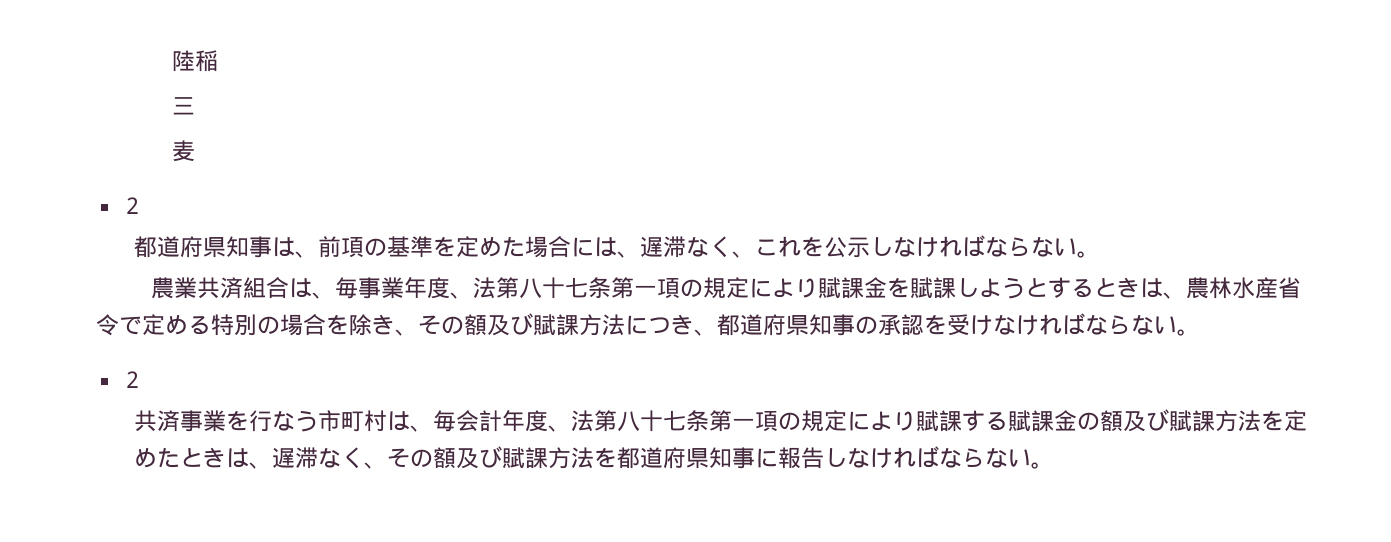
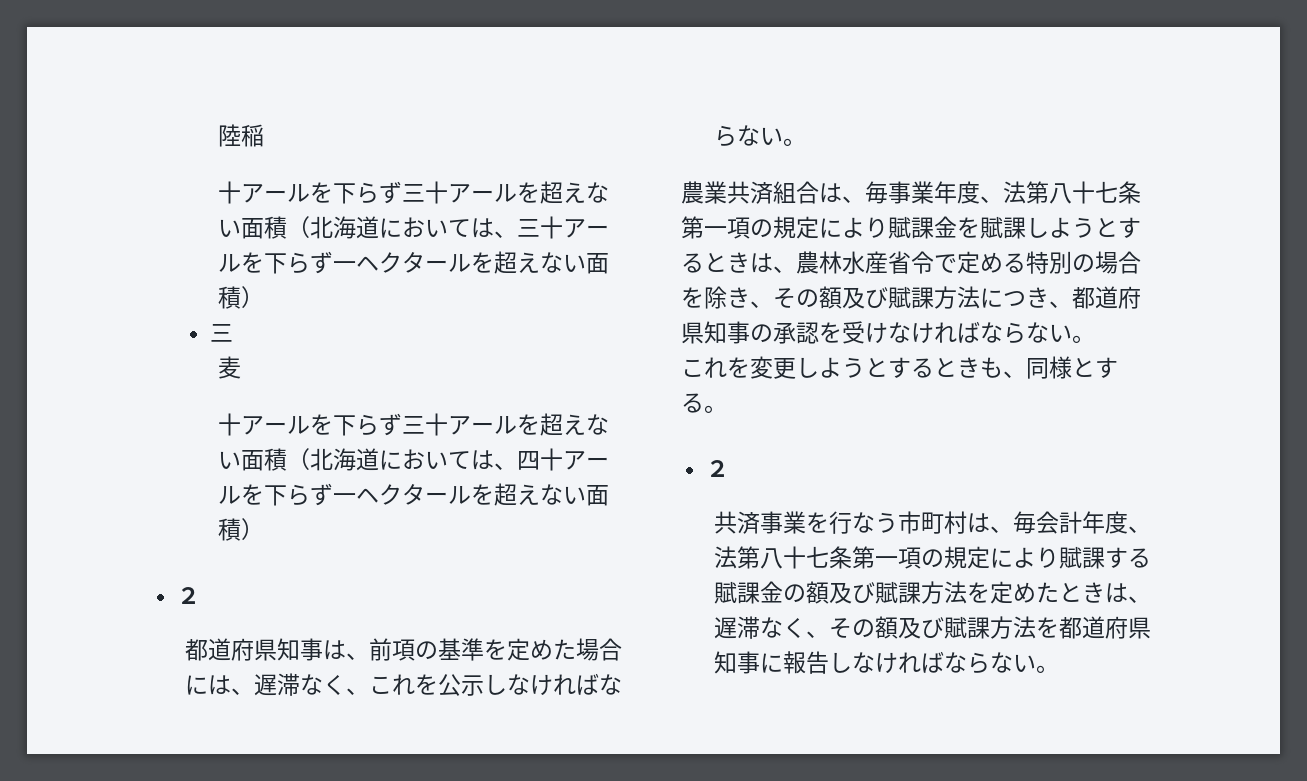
+ 十アールを下らず三十アールを超えない面積（北海道においては、三十アールを下らず一ヘクタールを超えない面積）
  三
  麦
+ 十アールを下らず三十アールを超えない面積（北海道においては、四十アールを下らず一ヘクタールを超えない面積）
+ これを変更しようとするときも、同様とする。

